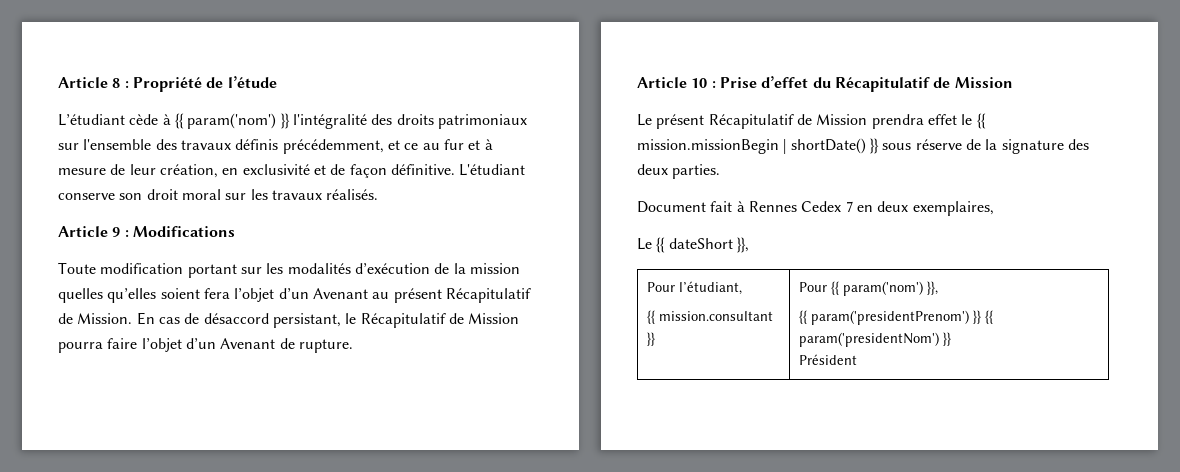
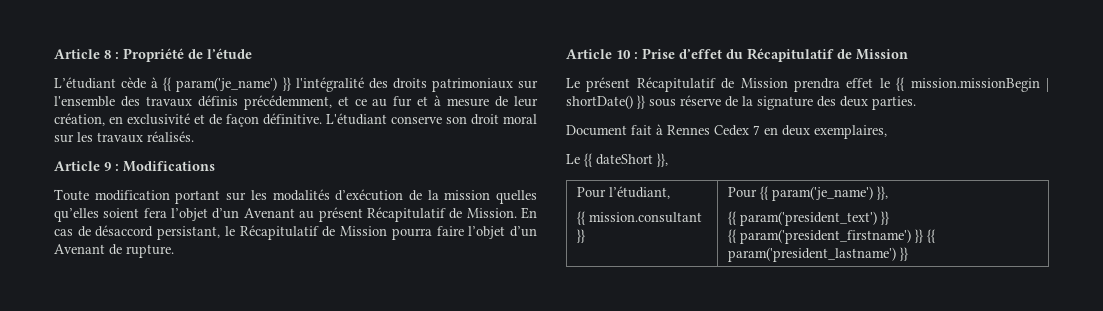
- L’étudiant cède à {{ param('nom') }} l'intégralité des droits patrimoniaux sur l'ensemble des travaux définis précédemment, et ce au fur et à mesure de leur création, en exclusivité et de façon définitive.
+ L’étudiant cède à {{ param('je_name') }} l'intégralité des droits patrimoniaux sur l'ensemble des travaux définis précédemment, et ce au fur et à mesure de leur création, en exclusivité et de façon définitive.
  Pour l’étudiant,
- {{ mission.consultant }} | Pour {{ param('nom') }},
- {{ param('presidentPrenom') }} {{ param('presidentNom') }}
- Président
+ {{ mission.consultant }} | Pour {{ param('je_name') }},
+ {{ param('president_text') }}
+ {{ param('president_firstname') }} {{ param('president_lastname') }}

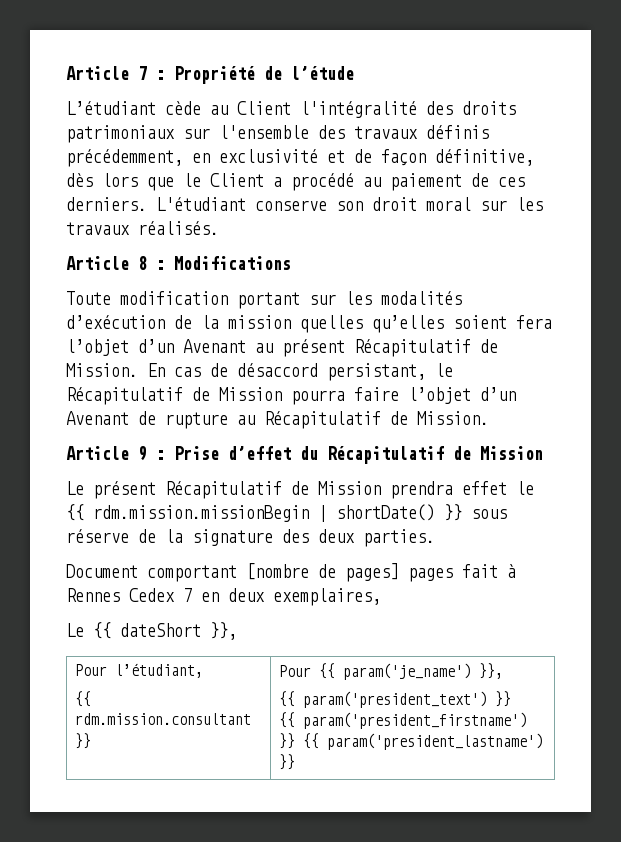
- Article 8 : Propriété de l’étude
+ Article 7 : Propriété de l’étude
- L’étudiant cède à {{ param('je_name') }} l'intégralité des droits patrimoniaux sur l'ensemble des travaux définis précédemment, et ce au fur et à mesure de leur création, en exclusivité et de façon définitive.
+ L’étudiant cède au Client l'intégralité des droits patrimoniaux sur l'ensemble des travaux définis précédemment, en exclusivité et de façon définitive, dès lors que le Client a procédé au paiement de ces derniers.
- Article 9 : Modifications
+ Article 8 : Modifications
- En cas de désaccord persistant, le Récapitulatif de Mission pourra faire l’objet d’un Avenant de rupture.
- Article 10 : Prise d’effet du Récapitulatif de Mission
+ En cas de désaccord persistant, le Récapitulatif de Mission pourra faire l’objet d’un Avenant de rupture au Récapitulatif de Mission.
+ Article 9 : Prise d’effet du Récapitulatif de Mission
- Le présent Récapitulatif de Mission prendra effet le {{ mission.missionBegin | shortDate() }} sous réserve de la signature des deux parties.
+ Le présent Récapitulatif de Mission prendra effet le {{ rdm.mission.missionBegin | shortDate() }} sous réserve de la signature des deux parties.
- Document fait à Rennes Cedex 7 en deux exemplaires,
+ Document comportant [nombre de pages] pages fait à Rennes Cedex 7 en deux exemplaires,
  Pour l’étudiant,
- {{ mission.consultant }} | Pour {{ param('je_name') }},
+ {{ rdm.mission.consultant }} | Pour {{ param('je_name') }},

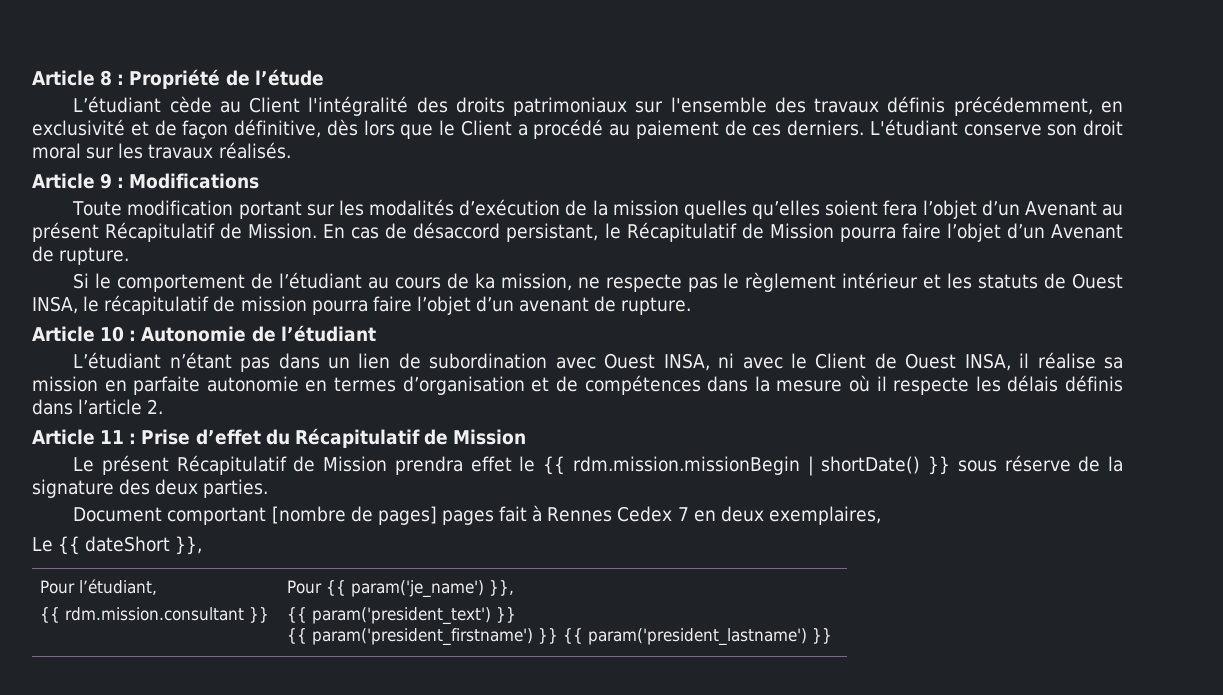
- Article 7 : Propriété de l’étude
+ Article 8 : Propriété de l’étude
- Article 8 : Modifications
+ Article 9 : Modifications
- En cas de désaccord persistant, le Récapitulatif de Mission pourra faire l’objet d’un Avenant de rupture au Récapitulatif de Mission.
- Article 9 : Prise d’effet du Récapitulatif de Mission
+ En cas de désaccord persistant, le Récapitulatif de Mission pourra faire l’objet d’un Avenant de rupture.
+ Si le comportement de l’étudiant au cours de ka mission, ne respecte pas le règlement intérieur et les statuts de Ouest INSA, le récapitulatif de mission pourra faire l’objet d’un avenant de rupture.
+ Article 10 : Autonomie de l’étudiant
+ L’étudiant n’étant pas dans un lien de subordination avec Ouest INSA, ni avec le Client de Ouest INSA, il réalise sa mission en parfaite autonomie en termes d’organisation et de compétences dans la mesure où il respecte les délais définis dans l’article 2.
+ Article 11 : Prise d’effet du Récapitulatif de Mission

